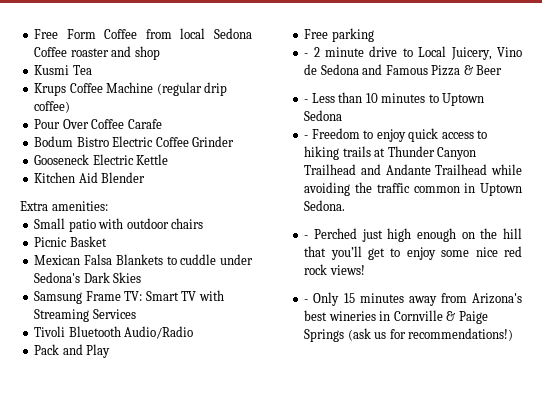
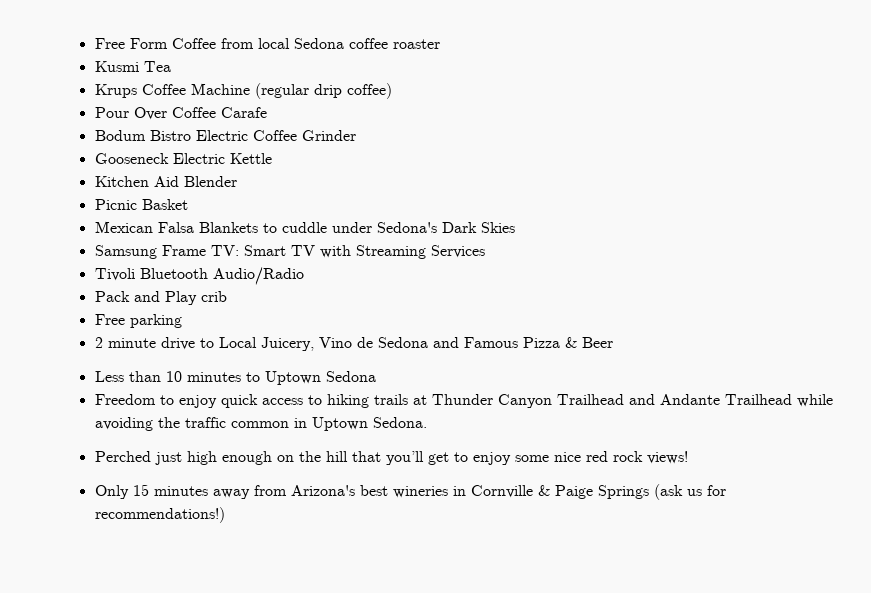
- Free Form Coffee from local Sedona Coffee roaster and shop
+ Free Form Coffee from local Sedona coffee roaster
- Extra amenities:
- Small patio with outdoor chairs
- Pack and Play
+ Pack and Play crib
- - 2 minute drive to Local Juicery, Vino de Sedona and Famous Pizza & Beer
+ 2 minute drive to Local Juicery, Vino de Sedona and Famous Pizza & Beer
- - Less than 10 minutes to Uptown Sedona
+ Less than 10 minutes to Uptown Sedona
- - Freedom to enjoy quick access to hiking trails at Thunder Canyon Trailhead and Andante Trailhead while avoiding the traffic common in Uptown Sedona.
+ Freedom to enjoy quick access to hiking trails at Thunder Canyon Trailhead and Andante Trailhead while avoiding the traffic common in Uptown Sedona.
- - Perched just high enough on the hill that you’ll get to enjoy some nice red rock views!
+ Perched just high enough on the hill that you’ll get to enjoy some nice red rock views!
- - Only 15 minutes away from Arizona's best wineries in Cornville & Paige Springs (ask us for recommendations!)
+ Only 15 minutes away from Arizona's best wineries in Cornville & Paige Springs (ask us for recommendations!)

